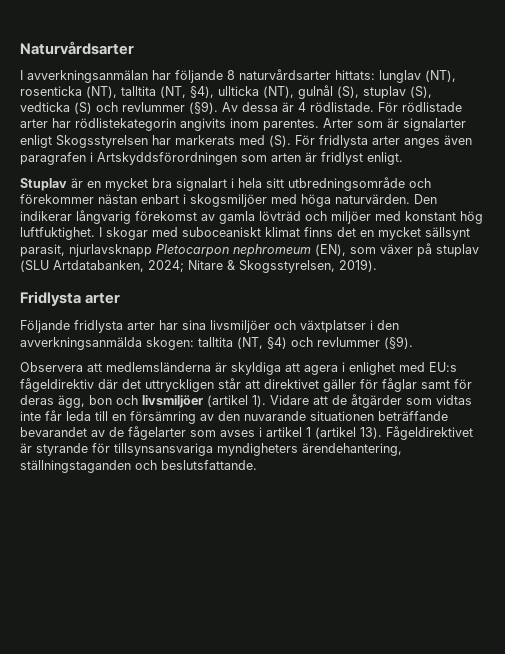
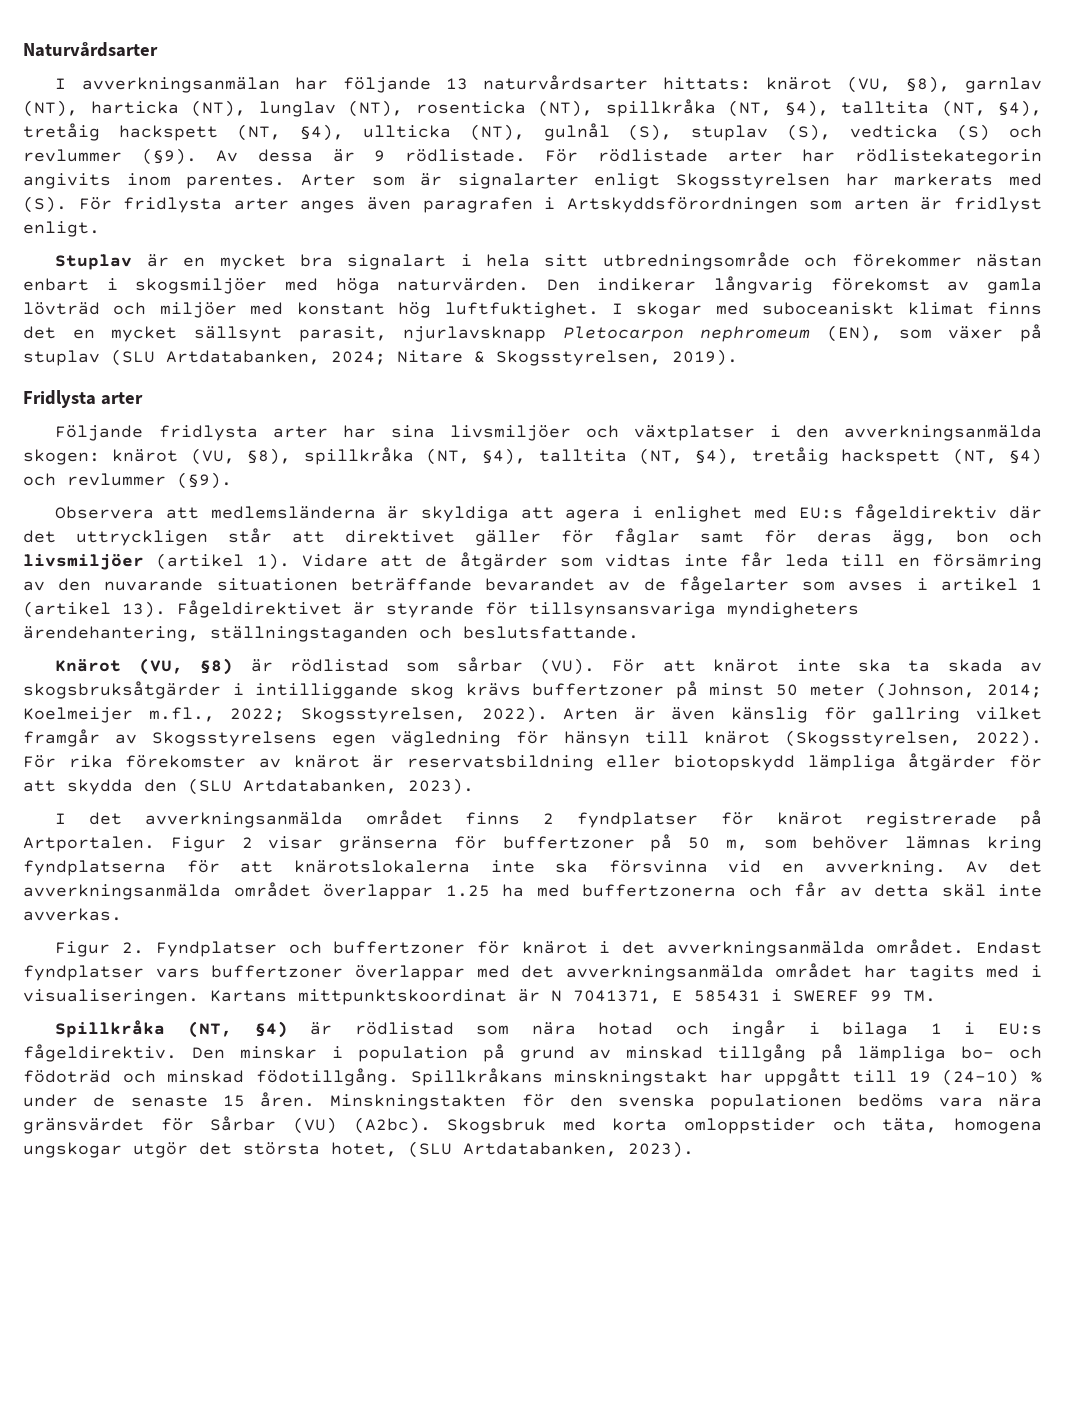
- I avverkningsanmälan har följande 8 naturvårdsarter hittats: lunglav (NT), rosenticka (NT), talltita (NT, §4), ullticka (NT), gulnål (S), stuplav (S), vedticka (S) och revlummer (§9).
+ I avverkningsanmälan har följande 13 naturvårdsarter hittats: knärot (VU, §8), garnlav (NT), harticka (NT), lunglav (NT), rosenticka (NT), spillkråka (NT, §4), talltita (NT, §4), tretåig hackspett (NT, §4), ullticka (NT), gulnål (S), stuplav (S), vedticka (S) och revlummer (§9).
- Av dessa är 4 rödlistade.
+ Av dessa är 9 rödlistade.
- Följande fridlysta arter har sina livsmiljöer och växtplatser i den avverkningsanmälda skogen: talltita (NT, §4) och revlummer (§9).
+ Följande fridlysta arter har sina livsmiljöer och växtplatser i den avverkningsanmälda skogen: knärot (VU, §8), spillkråka (NT, §4), talltita (NT, §4), tretåig hackspett (NT, §4) och revlummer (§9).
+ Knärot (VU, §8) är rödlistad som sårbar (VU). För att knärot inte ska ta skada av skogsbruksåtgärder i intilliggande skog krävs buffertzoner på minst 50 meter (Johnson, 2014; Koelmeijer m.fl., 2022; Skogsstyrelsen, 2022). Arten är även känslig för gallring vilket framgår av Skogsstyrelsens egen vägledning för hänsyn till knärot (Skogsstyrelsen, 2022). För rika förekomster av knärot är reservatsbildning eller biotopskydd lämpliga åtgärder för att skydda den (SLU Artdatabanken, 2023).
+ I det avverkningsanmälda området finns 2 fyndplatser för knärot registrerade på Artportalen. Figur 2 visar gränserna för buffertzoner på 50 m, som behöver lämnas kring fyndplatserna för att knärotslokalerna inte ska försvinna vid en avverkning. Av det avverkningsanmälda området överlappar 1.25 ha med buffertzonerna och får av detta skäl inte avverkas.
+ Figur 2. Fyndplatser och buffertzoner för knärot i det avverkningsanmälda området. Endast fyndplatser vars buffertzoner överlappar med det avverkningsanmälda området har tagits med i visualiseringen. Kartans mittpunktskoordinat är N 7041371, E 585431 i SWEREF 99 TM.
+ Spillkråka (NT, §4) är rödlistad som nära hotad och ingår i bilaga 1 i EU:s fågeldirektiv. Den minskar i population på grund av minskad tillgång på lämpliga bo- och födoträd och minskad födotillgång. Spillkråkans minskningstakt har uppgått till 19 (24–10) % under de senaste 15 åren. Minskningstakten för den svenska populationen bedöms vara nära gränsvärdet för Sårbar (VU) (A2bc). Skogsbruk med korta omloppstider och täta, homogena ungskogar utgör det största hotet, (SLU Artdatabanken, 2023).

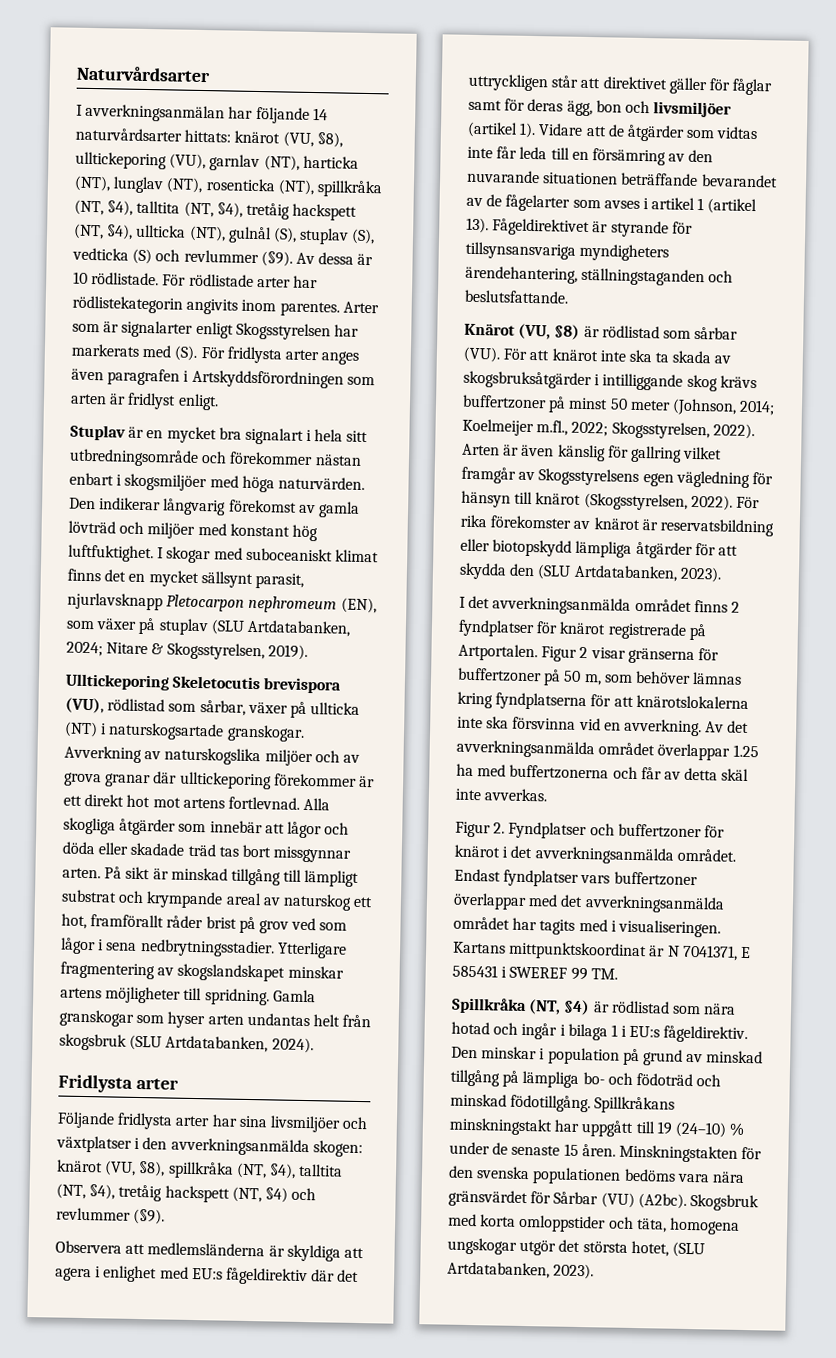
- I avverkningsanmälan har följande 13 naturvårdsarter hittats: knärot (VU, §8), garnlav (NT), harticka (NT), lunglav (NT), rosenticka (NT), spillkråka (NT, §4), talltita (NT, §4), tretåig hackspett (NT, §4), ullticka (NT), gulnål (S), stuplav (S), vedticka (S) och revlummer (§9).
+ I avverkningsanmälan har följande 14 naturvårdsarter hittats: knärot (VU, §8), ulltickeporing (VU), garnlav (NT), harticka (NT), lunglav (NT), rosenticka (NT), spillkråka (NT, §4), talltita (NT, §4), tretåig hackspett (NT, §4), ullticka (NT), gulnål (S), stuplav (S), vedticka (S) och revlummer (§9).
- Av dessa är 9 rödlistade.
+ Av dessa är 10 rödlistade.
+ Ulltickeporing Skeletocutis brevispora (VU), rödlistad som sårbar, växer på ullticka (NT) i naturskogsartade granskogar. Avverkning av naturskogslika miljöer och av grova granar där ulltickeporing förekommer är ett direkt hot mot artens fortlevnad. Alla skogliga åtgärder som innebär att lågor och döda eller skadade träd tas bort missgynnar arten. På sikt är minskad tillgång till lämpligt substrat och krympande areal av naturskog ett hot, framförallt råder brist på grov ved som lågor i sena nedbrytningsstadier. Ytterligare fragmentering av skogslandskapet minskar artens möjligheter till spridning. Gamla granskogar som hyser arten undantas helt från skogsbruk (SLU Artdatabanken, 2024).

